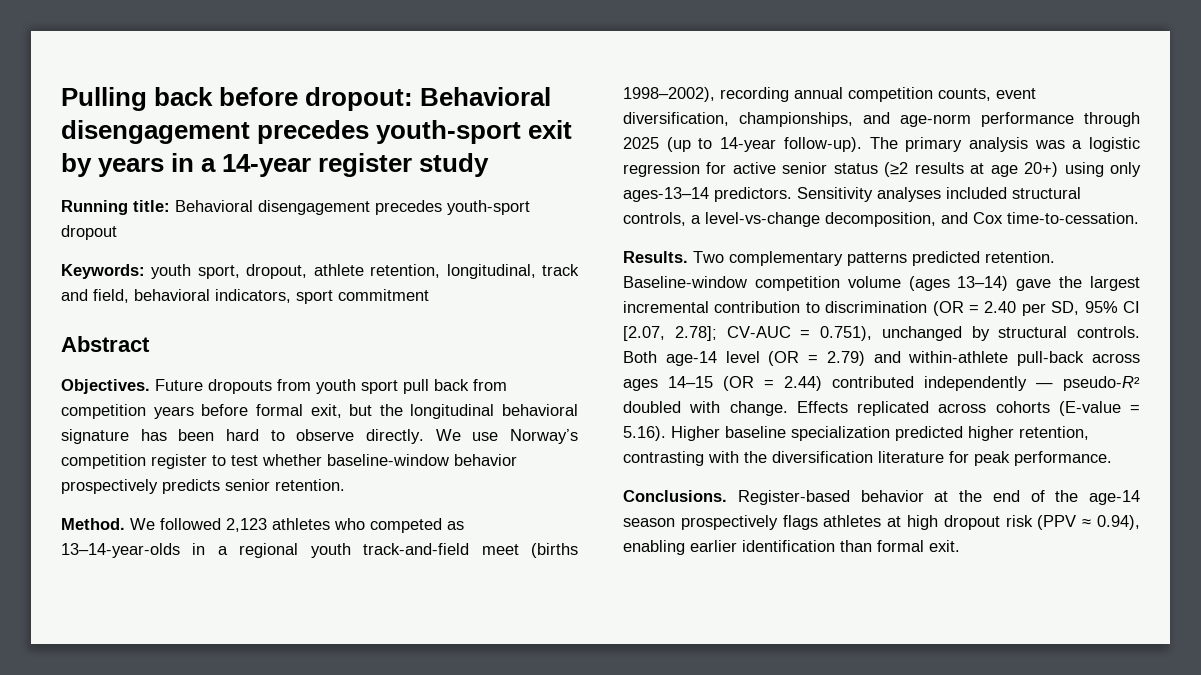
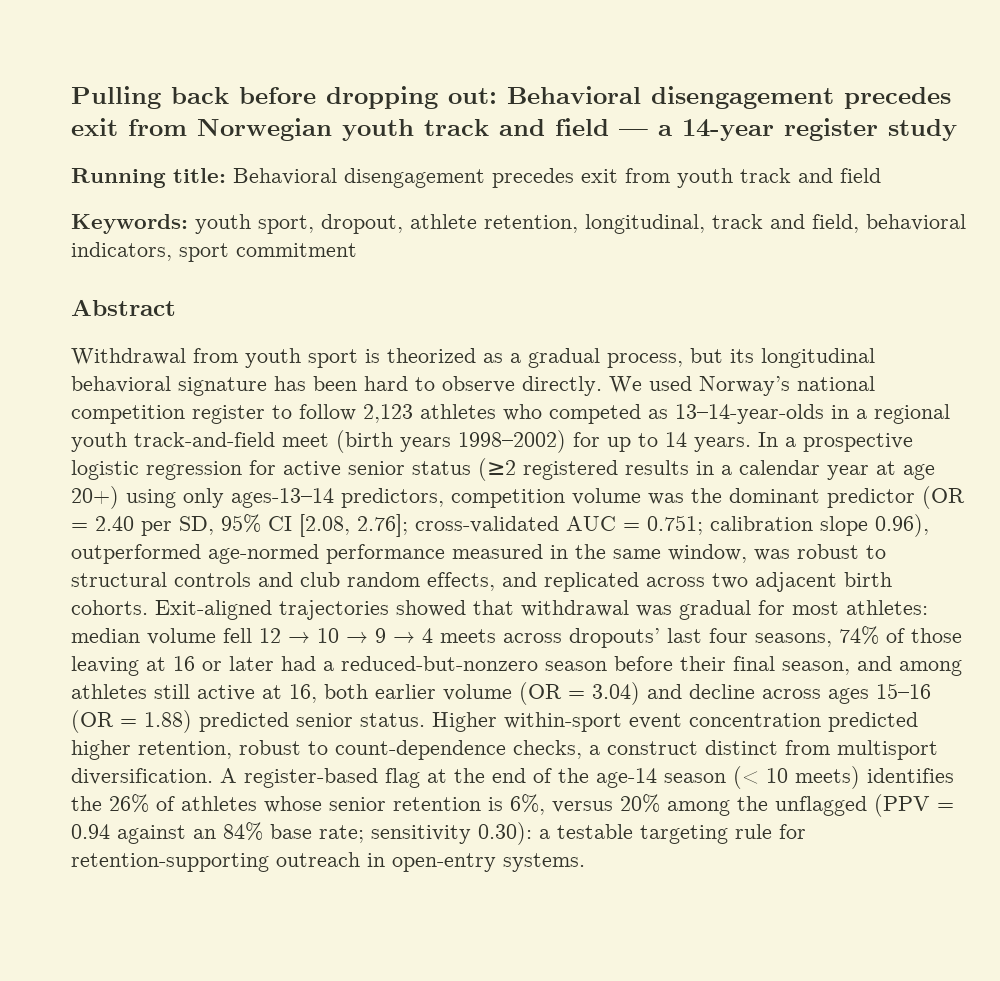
- Pulling back before dropout: Behavioral disengagement precedes youth-sport exit by years in a 14-year register study
+ Pulling back before dropping out: Behavioral disengagement precedes exit from Norwegian youth track and field — a 14-year register study
- Running title: Behavioral disengagement precedes youth-sport dropout
+ Running title: Behavioral disengagement precedes exit from youth track and field
- Objectives. Future dropouts from youth sport pull back from competition years before formal exit, but the longitudinal behavioral signature has been hard to observe directly.
+ Withdrawal from youth sport is theorized as a gradual process, but its longitudinal behavioral signature has been hard to observe directly.
- We use Norway’s competition register to test whether baseline-window behavior prospectively predicts senior retention.
- Method. We followed 2,123 athletes who competed as 13–14-year-olds in a regional youth track-and-field meet (births 1998–2002), recording annual competition counts, event diversification, championships, and age-norm performance through 2025 (up to 14-year follow-up). The primary analysis was a logistic regression for active senior status (≥2 results at age 20+) using only ages-13–14 predictors. Sensitivity analyses included structural controls, a level-vs-change decomposition, and Cox time-to-cessation.
- Results. Two complementary patterns predicted retention. Baseline-window competition volume (ages 13–14) gave the largest incremental contribution to discrimination (OR = 2.40 per SD, 95% CI [2.07, 2.78]; CV-AUC = 0.751), unchanged by structural controls. Both age-14 level (OR = 2.79) and within-athlete pull-back across ages 14–15 (OR = 2.44) contributed independently — pseudo-R² doubled with change. Effects replicated across cohorts (E-value = 5.16). Higher baseline specialization predicted higher retention, contrasting with the diversification literature for peak performance.
- Conclusions. Register-based behavior at the end of the age-14 season prospectively flags athletes at high dropout risk (PPV ≈ 0.94), enabling earlier identification than formal exit.
+ We used Norway’s national competition register to follow 2,123 athletes who competed as 13–14-year-olds in a regional youth track-and-field meet (birth years 1998–2002) for up to 14 years. In a prospective logistic regression for active senior status (≥2 registered results in a calendar year at age 20+) using only ages-13–14 predictors, competition volume was the dominant predictor (OR = 2.40 per SD, 95% CI [2.08, 2.76]; cross-validated AUC = 0.751; calibration slope 0.96), outperformed age-normed performance measured in the same window, was robust to structural controls and club random effects, and replicated across two adjacent birth cohorts. Exit-aligned trajectories showed that withdrawal was gradual for most athletes: median volume fell 12 → 10 → 9 → 4 meets across dropouts’ last four seasons, 74% of those leaving at 16 or later had a reduced-but-nonzero season before their final season, and among athletes still active at 16, both earlier volume (OR = 3.04) and decline across ages 15–16 (OR = 1.88) predicted senior status. Higher within-sport event concentration predicted higher retention, robust to count-dependence checks, a construct distinct from multisport diversification. A register-based flag at the end of the age-14 season (< 10 meets) identifies the 26% of athletes whose senior retention is 6%, versus 20% among the unflagged (PPV = 0.94 against an 84% base rate; sensitivity 0.30): a testable targeting rule for retention-supporting outreach in open-entry systems.

